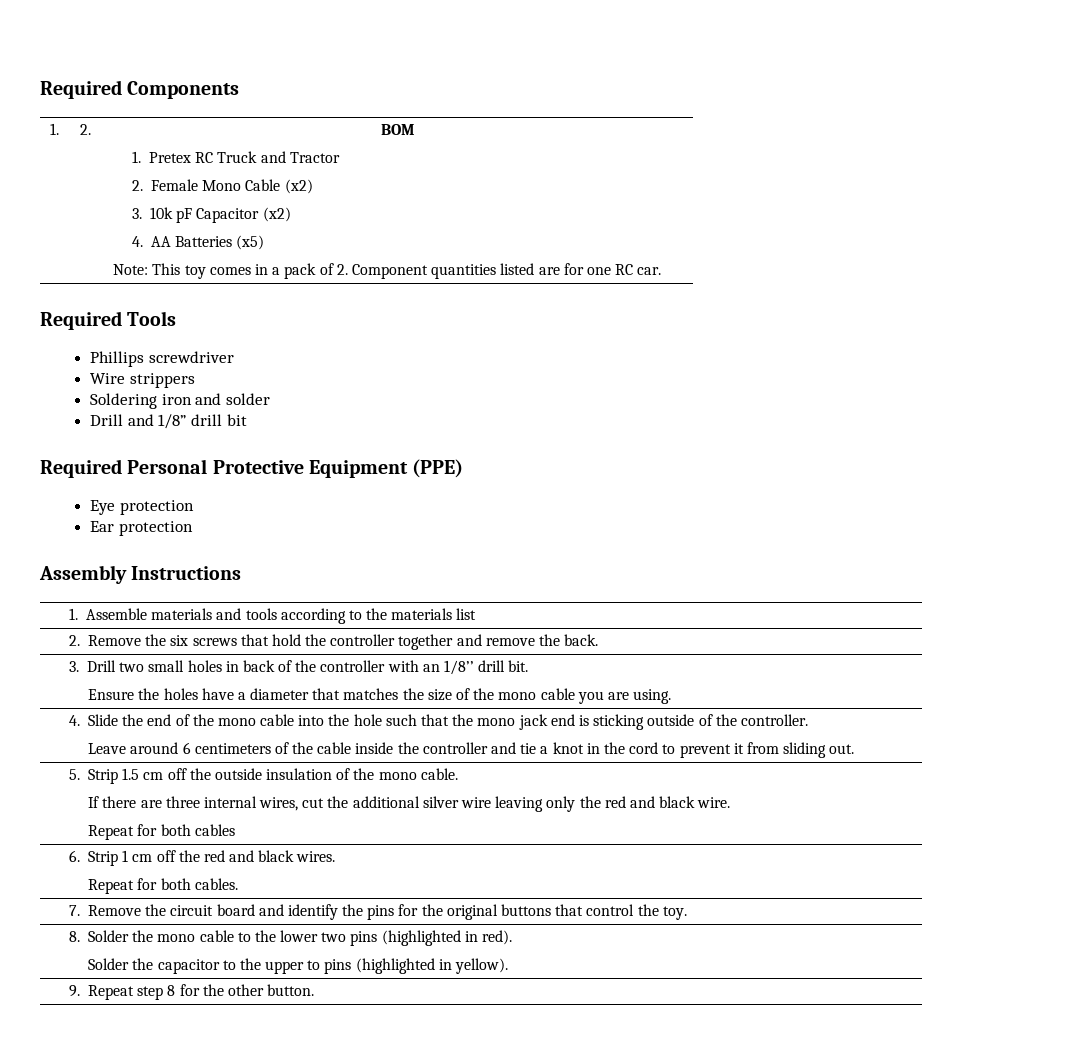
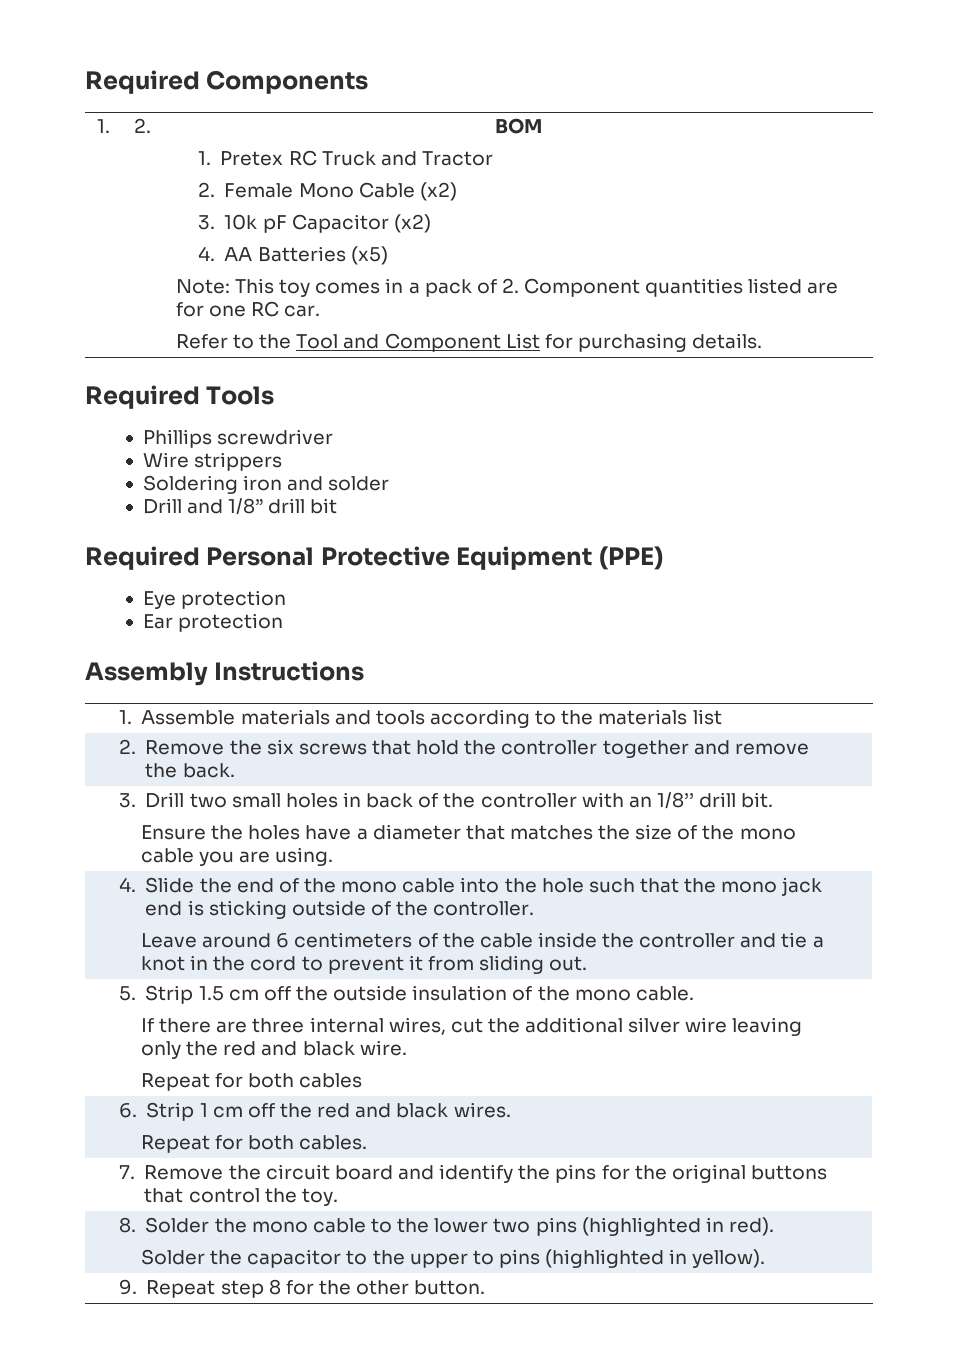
+ Refer to the Tool and Component List for purchasing details.

